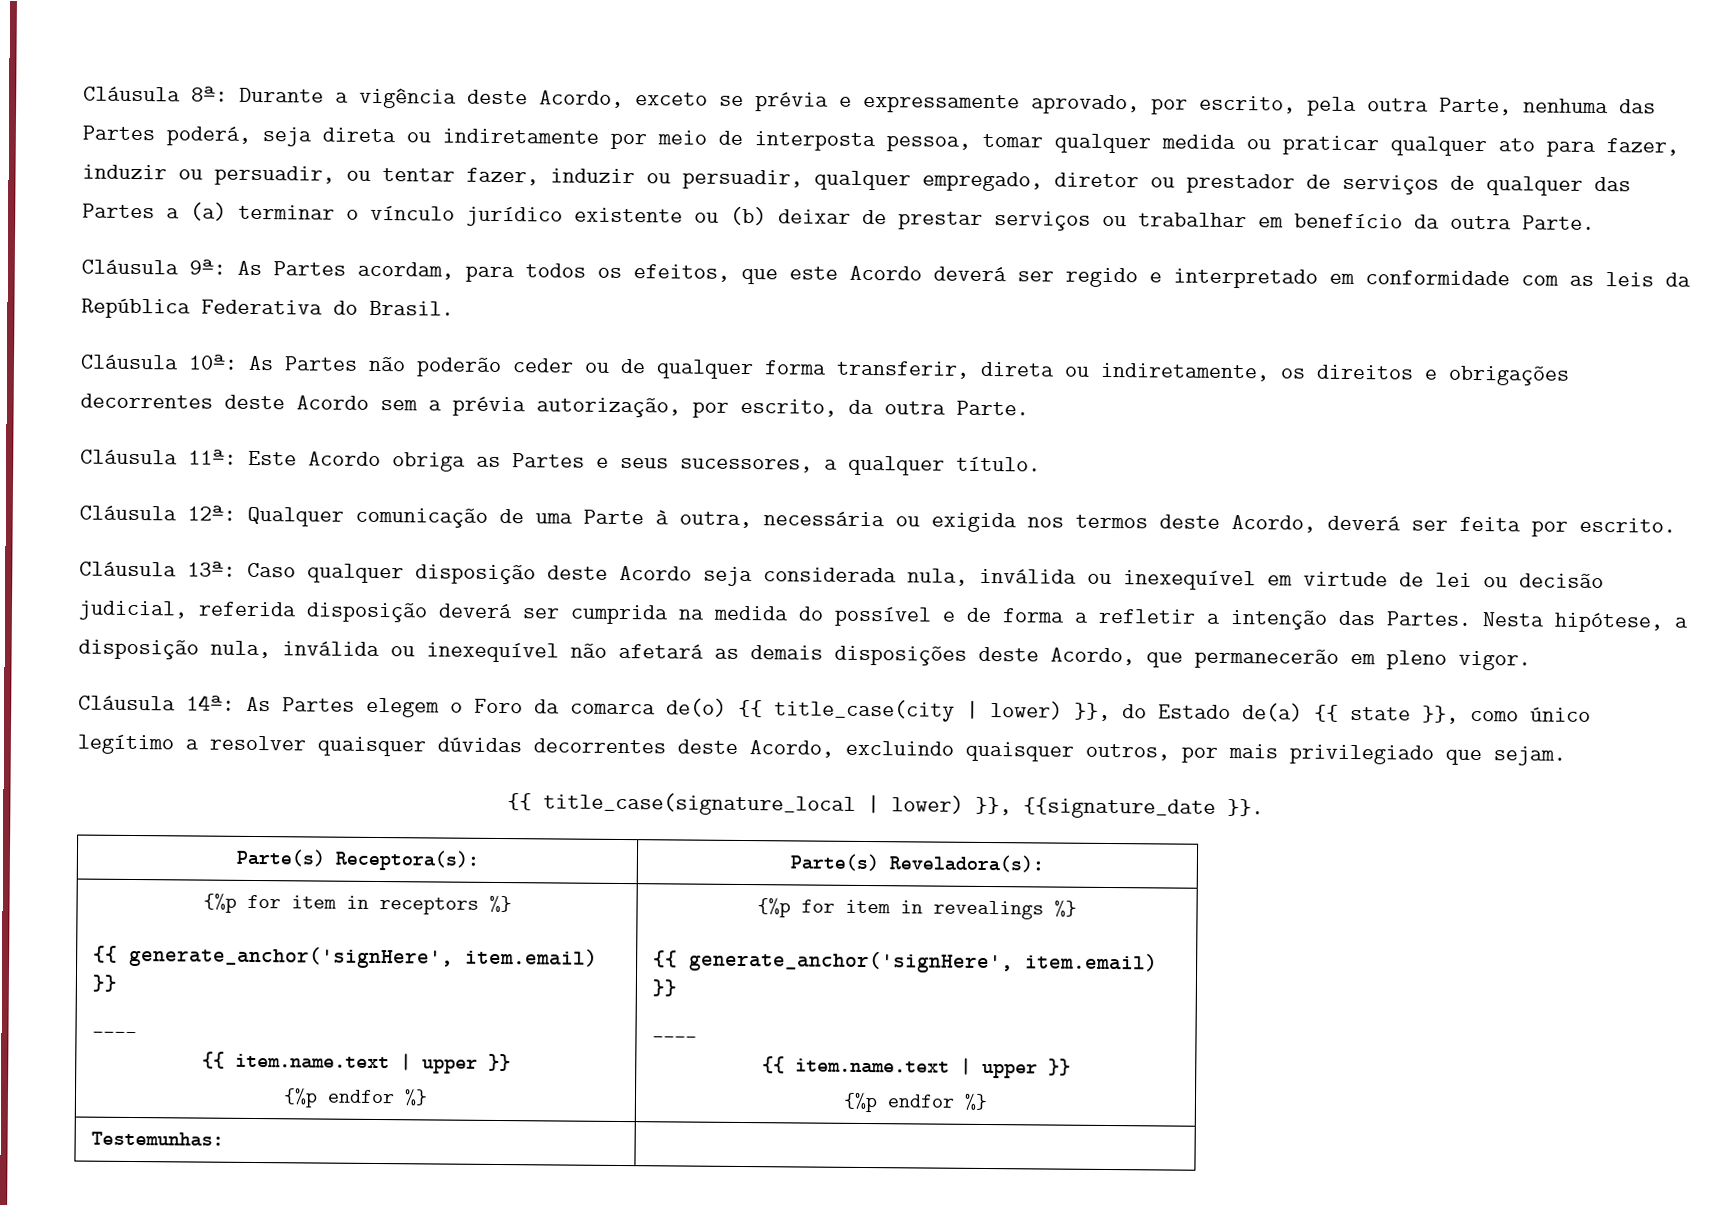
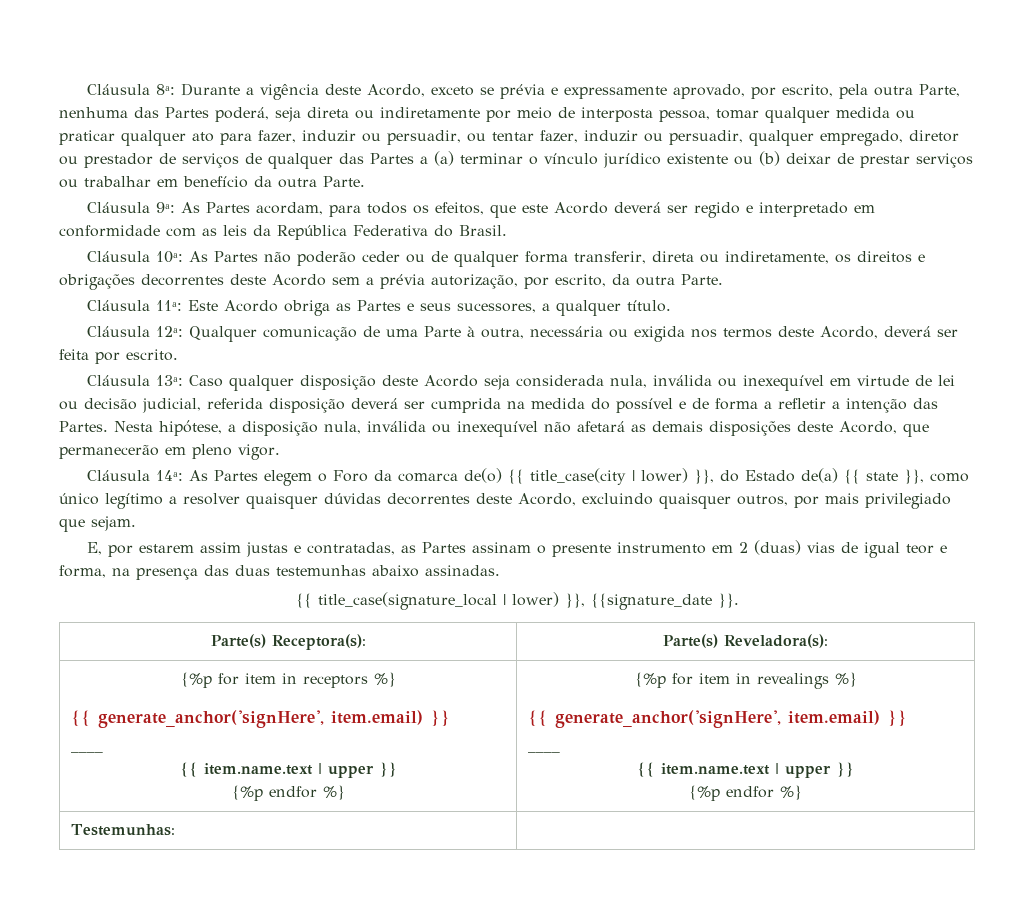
+ E, por estarem assim justas e contratadas, as Partes assinam o presente instrumento em 2 (duas) vias de igual teor e forma, na presença das duas testemunhas abaixo assinadas.

